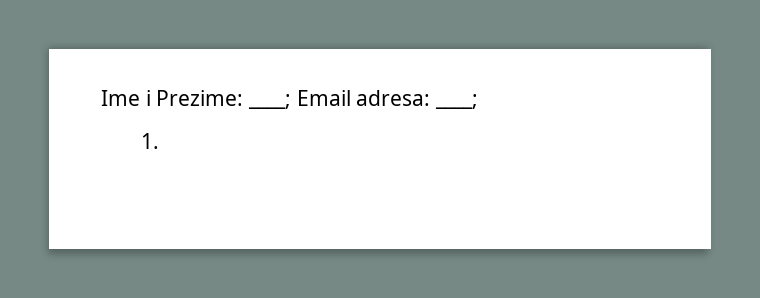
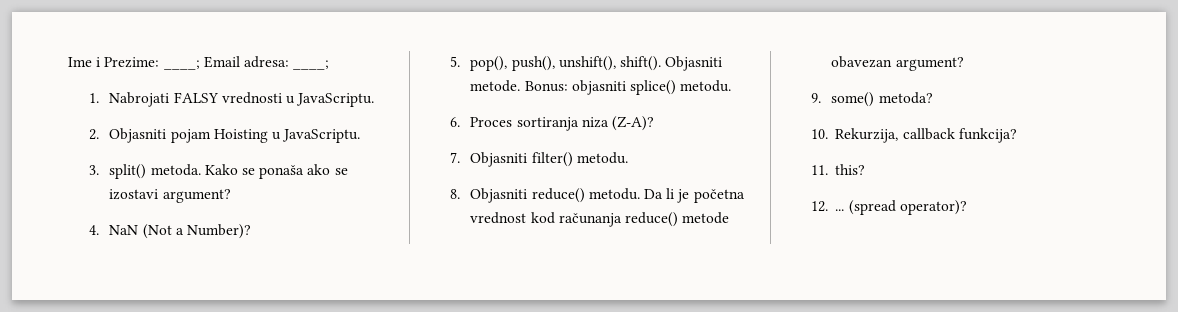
- 1.
+ 1. Nabrojati FALSY vrednosti u JavaScriptu.
+ 2. Objasniti pojam Hoisting u JavaScriptu.
+ 3. split() metoda. Kako se ponaša ako se izostavi argument?
+ 4. NaN (Not a Number)?
+ 5. pop(), push(), unshift(), shift(). Objasniti metode. Bonus: objasniti splice() metodu.
+ 6. Proces sortiranja niza (Z-A)?
+ 7. Objasniti filter() metodu.
+ 8. Objasniti reduce() metodu. Da li je početna vrednost kod računanja reduce() metode obavezan argument?
+ 9. some() metoda?
+ 10. Rekurzija, callback funkcija?
+ 11. this?
+ 12. ... (spread operator)?

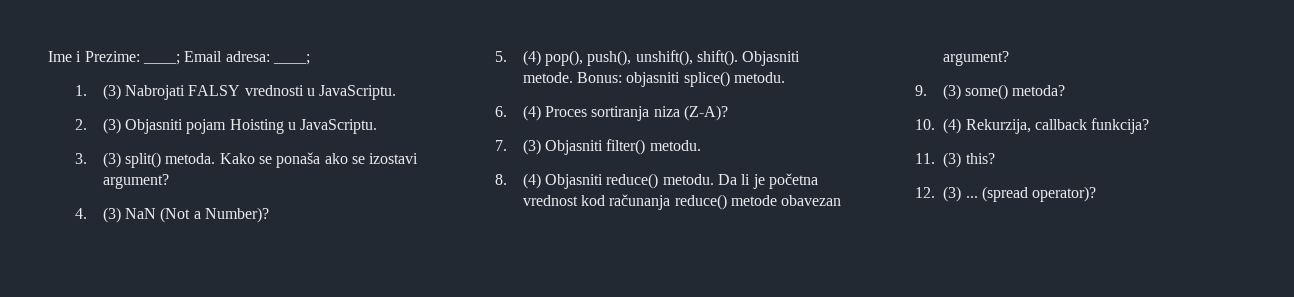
- 1. Nabrojati FALSY vrednosti u JavaScriptu.
+ 1. (3) Nabrojati FALSY vrednosti u JavaScriptu.
- 2. Objasniti pojam Hoisting u JavaScriptu.
+ 2. (3) Objasniti pojam Hoisting u JavaScriptu.
- 3. split() metoda.
+ 3. (3) split() metoda.
- 4. NaN (Not a Number)?
+ 4. (3) NaN (Not a Number)?
- 5. pop(), push(), unshift(), shift().
+ 5. (4) pop(), push(), unshift(), shift().
- 6. Proces sortiranja niza (Z-A)?
+ 6. (4) Proces sortiranja niza (Z-A)?
- 7. Objasniti filter() metodu.
+ 7. (3) Objasniti filter() metodu.
- 8. Objasniti reduce() metodu.
+ 8. (4) Objasniti reduce() metodu.
- 9. some() metoda?
+ 9. (3) some() metoda?
- 10. Rekurzija, callback funkcija?
+ 10. (4) Rekurzija, callback funkcija?
- 11. this?
+ 11. (3) this?
- 12. ...
+ 12. (3) ...

